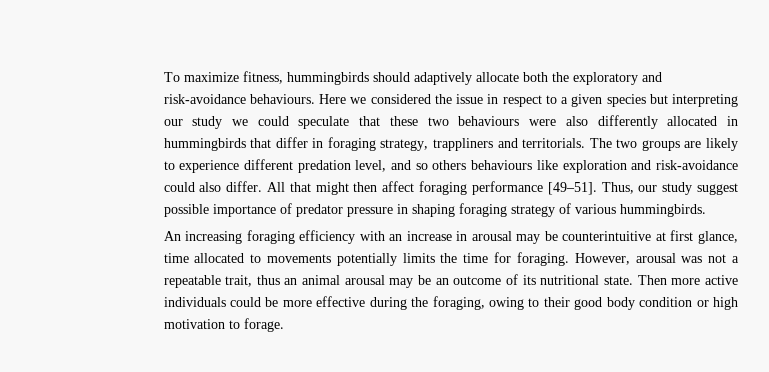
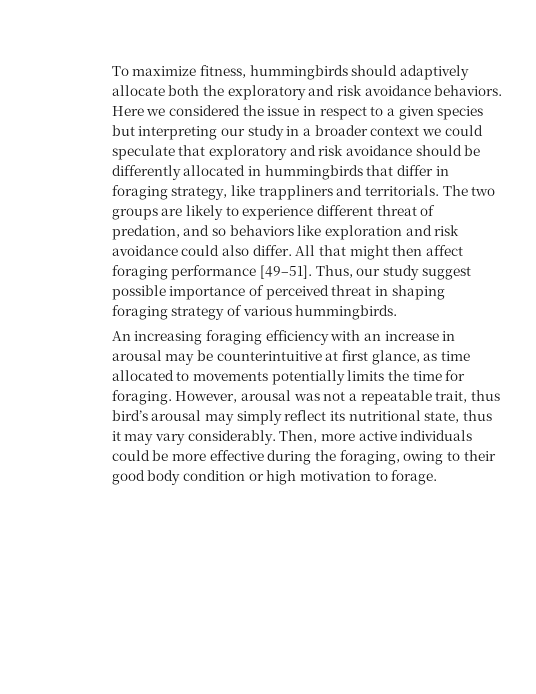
- To maximize fitness, hummingbirds should adaptively allocate both the exploratory and risk-avoidance behaviours.
+ To maximize fitness, hummingbirds should adaptively allocate both the exploratory and risk avoidance behaviors.
- Here we considered the issue in respect to a given species but interpreting our study we could speculate that these two behaviours were also differently allocated in hummingbirds that differ in foraging strategy, trappliners and territorials.
+ Here we considered the issue in respect to a given species but interpreting our study in a broader context we could speculate that exploratory and risk avoidance should be differently allocated in hummingbirds that differ in foraging strategy, like trappliners and territorials.
- The two groups are likely to experience different predation level, and so others behaviours like exploration and risk-avoidance could also differ.
+ The two groups are likely to experience different threat of predation, and so behaviors like exploration and risk avoidance could also differ.
- Thus, our study suggest possible importance of predator pressure in shaping foraging strategy of various hummingbirds.
+ Thus, our study suggest possible importance of perceived threat in shaping foraging strategy of various hummingbirds.
- An increasing foraging efficiency with an increase in arousal may be counterintuitive at first glance, time allocated to movements potentially limits the time for foraging.
+ An increasing foraging efficiency with an increase in arousal may be counterintuitive at first glance, as time allocated to movements potentially limits the time for foraging.
- However, arousal was not a repeatable trait, thus an animal arousal may be an outcome of its nutritional state. Then more active individuals could be more effective during the foraging, owing to their good body condition or high motivation to forage.
+ However, arousal was not a repeatable trait, thus bird’s arousal may simply reflect its nutritional state, thus it may vary considerably. Then, more active individuals could be more effective during the foraging, owing to their good body condition or high motivation to forage.

